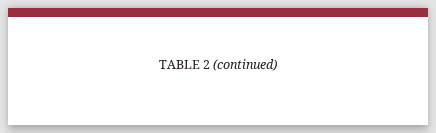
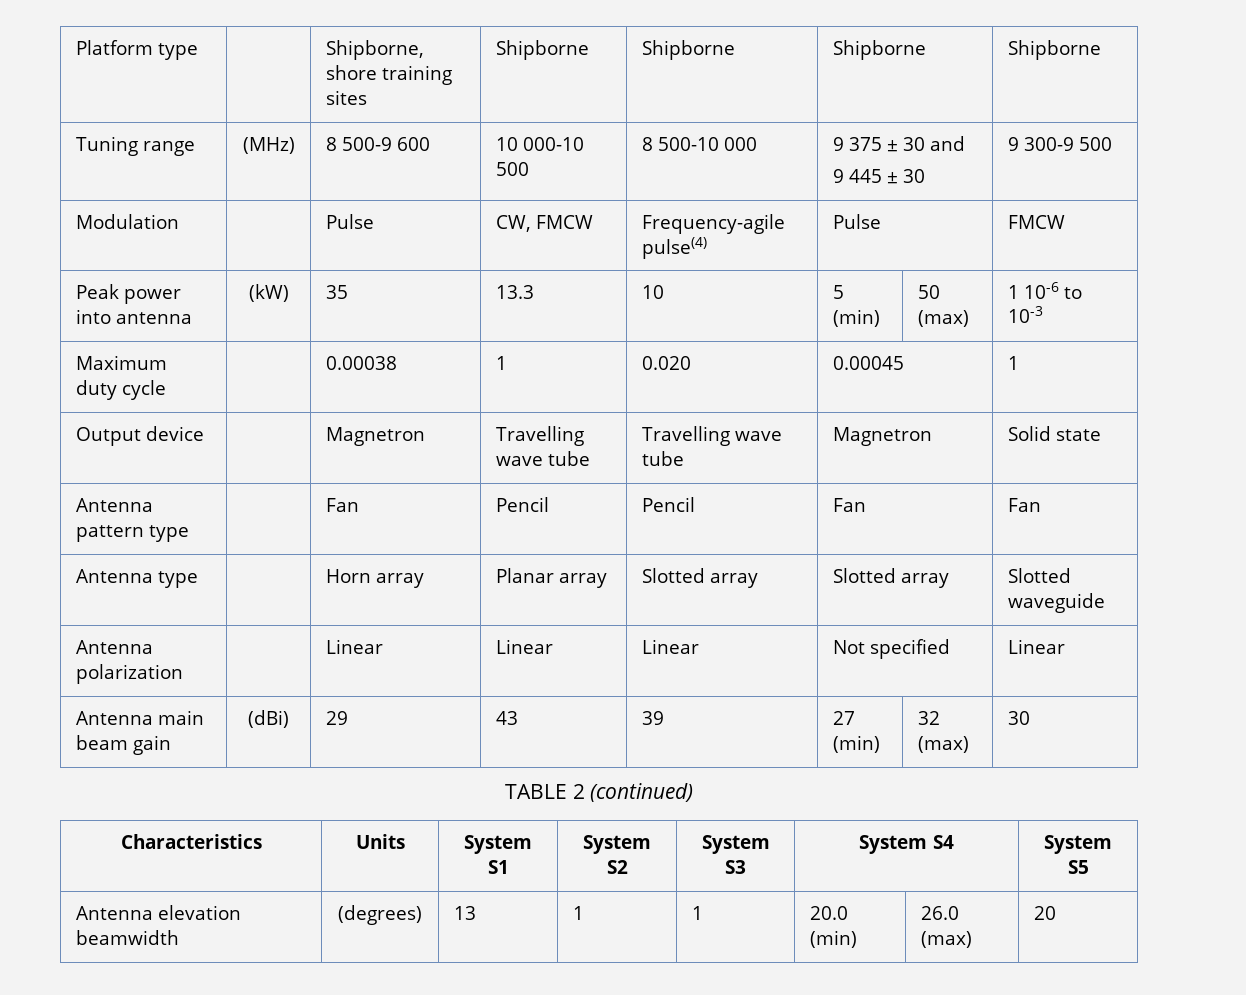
+ Platform type | | Shipborne, shore training sites | Shipborne | Shipborne | Shipborne | Shipborne
+ Tuning range | (MHz) | 8 500-9 600 | 10 000-10 500 | 8 500-10 000 | 9 375 ± 30 and
+ 9 445 ± 30 | 9 300-9 500
+ Modulation | | Pulse | CW, FMCW | Frequency-agile pulse(4) | Pulse | FMCW
+ Peak power into antenna | (kW) | 35 | 13.3 | 10 | 5 (min) | 50 (max) | 1 10-6 to 10-3
+ Maximum duty cycle | | 0.00038 | 1 | 0.020 | 0.00045 | 1
+ Output device | | Magnetron | Travelling wave tube | Travelling wave tube | Magnetron | Solid state
+ Antenna pattern type | | Fan | Pencil | Pencil | Fan | Fan
+ Antenna type | | Horn array | Planar array | Slotted array | Slotted array | Slotted waveguide
+ Antenna polarization | | Linear | Linear | Linear | Not specified | Linear
+ Antenna main beam gain | (dBi) | 29 | 43 | 39 | 27 (min) | 32 (max) | 30
  TABLE 2 (continued)
+ Characteristics | Units | System S1 | System S2 | System S3 | System S4 | System S5
+ Antenna elevation beamwidth | (degrees) | 13 | 1 | 1 | 20.0 (min) | 26.0 (max) | 20

